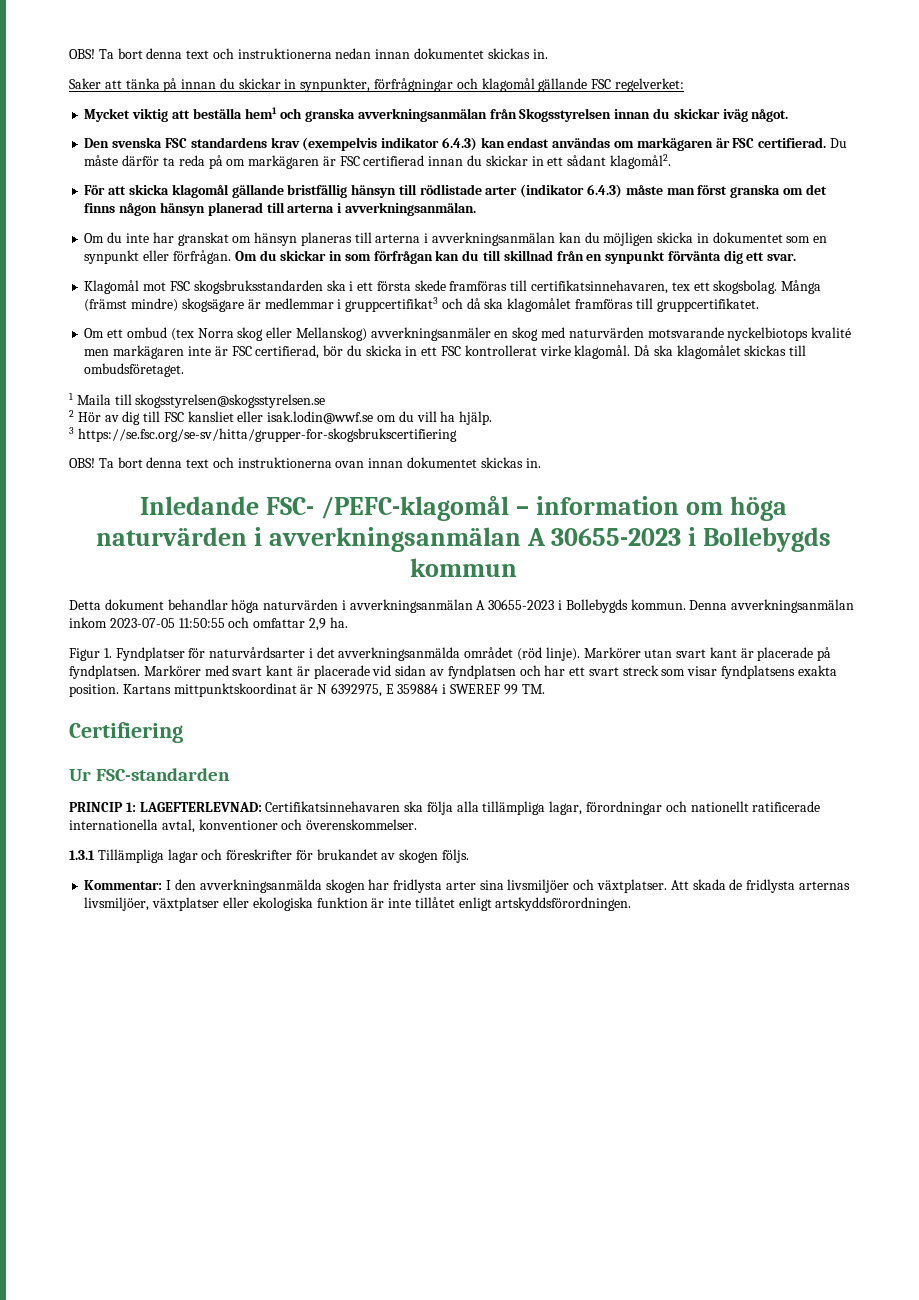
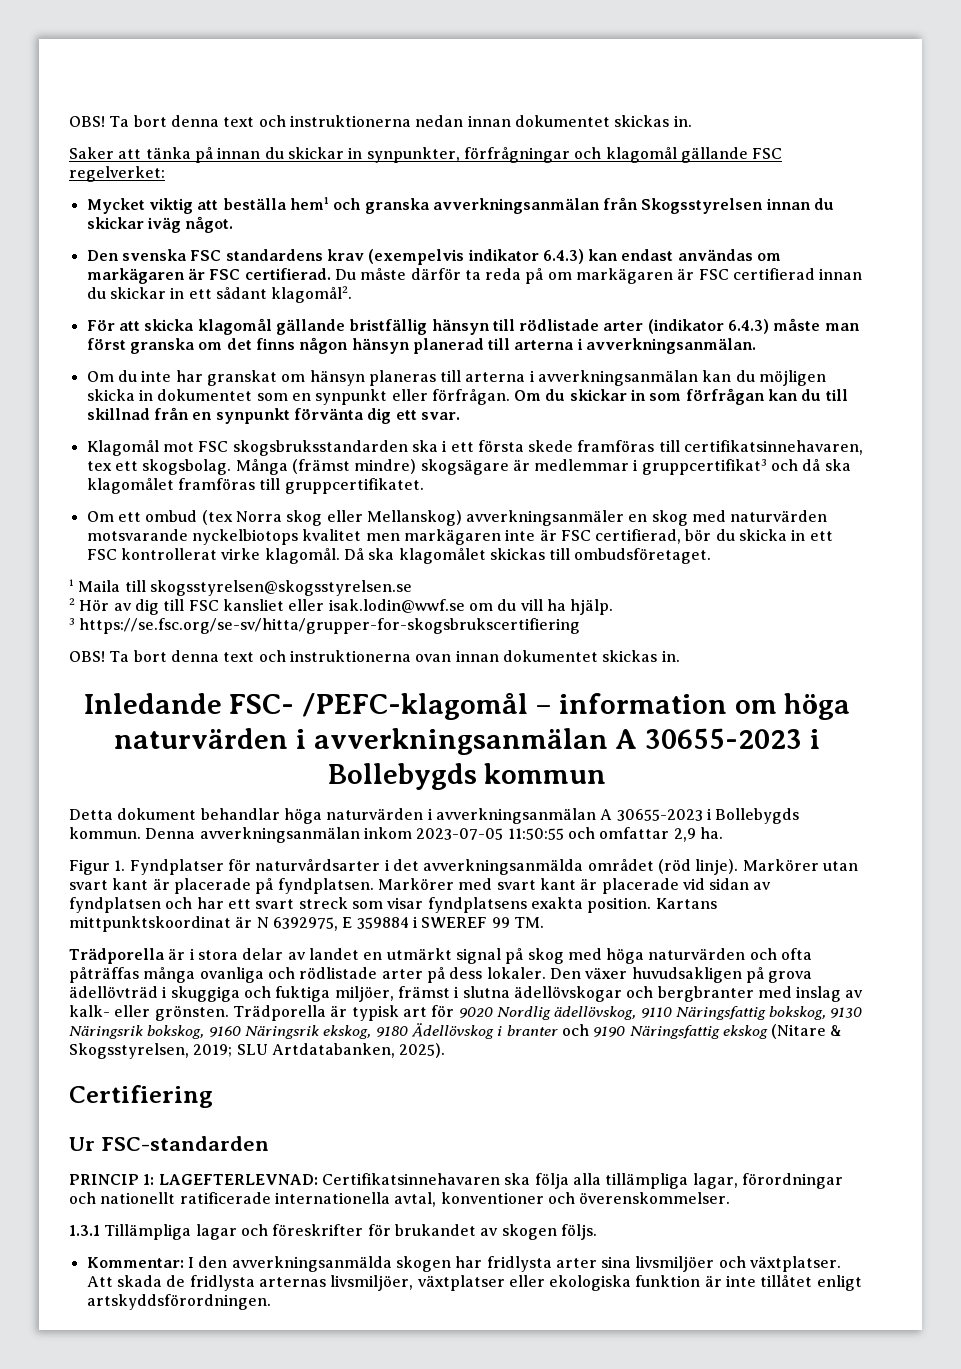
- Om ett ombud (tex Norra skog eller Mellanskog) avverkningsanmäler en skog med naturvärden motsvarande nyckelbiotops kvalité men markägaren inte är FSC certifierad, bör du skicka in ett FSC kontrollerat virke klagomål.
+ Om ett ombud (tex Norra skog eller Mellanskog) avverkningsanmäler en skog med naturvärden motsvarande nyckelbiotops kvalitet men markägaren inte är FSC certifierad, bör du skicka in ett FSC kontrollerat virke klagomål.
+ Trädporella är i stora delar av landet en utmärkt signal på skog med höga naturvärden och ofta påträffas många ovanliga och rödlistade arter på dess lokaler. Den växer huvudsakligen på grova ädellövträd i skuggiga och fuktiga miljöer, främst i slutna ädellövskogar och bergbranter med inslag av kalk- eller grönsten. Trädporella är typisk art för 9020 Nordlig ädellövskog, 9110 Näringsfattig bokskog, 9130 Näringsrik bokskog, 9160 Näringsrik ekskog, 9180 Ädellövskog i branter och 9190 Näringsfattig ekskog (Nitare & Skogsstyrelsen, 2019; SLU Artdatabanken, 2025).

